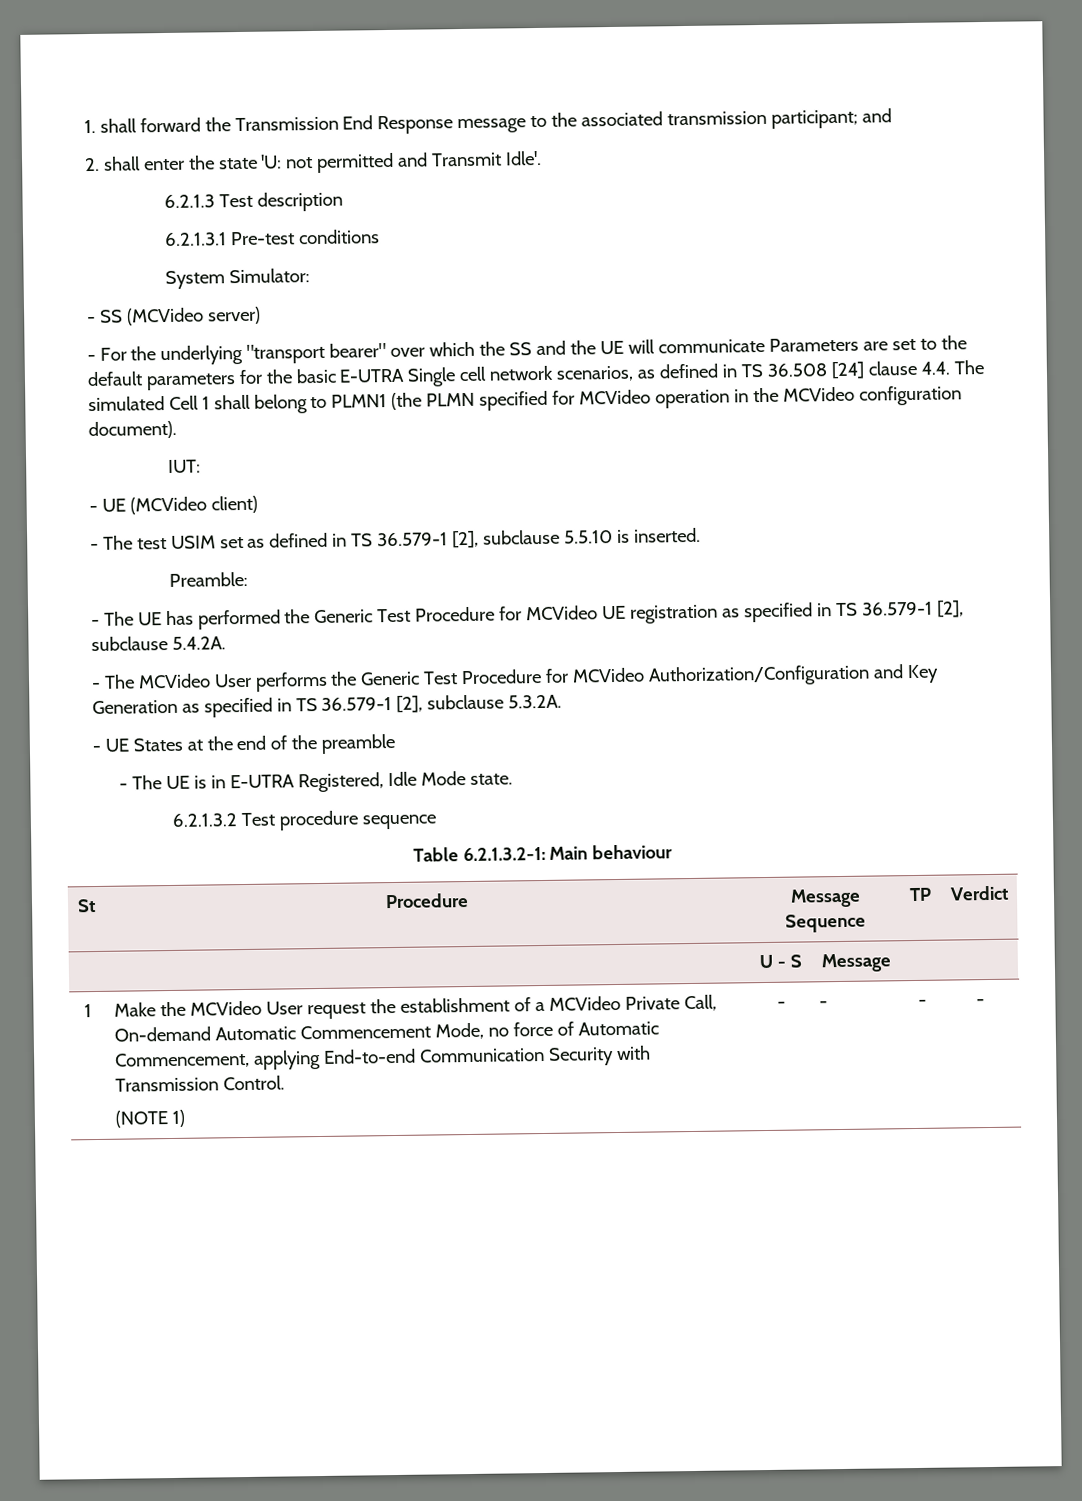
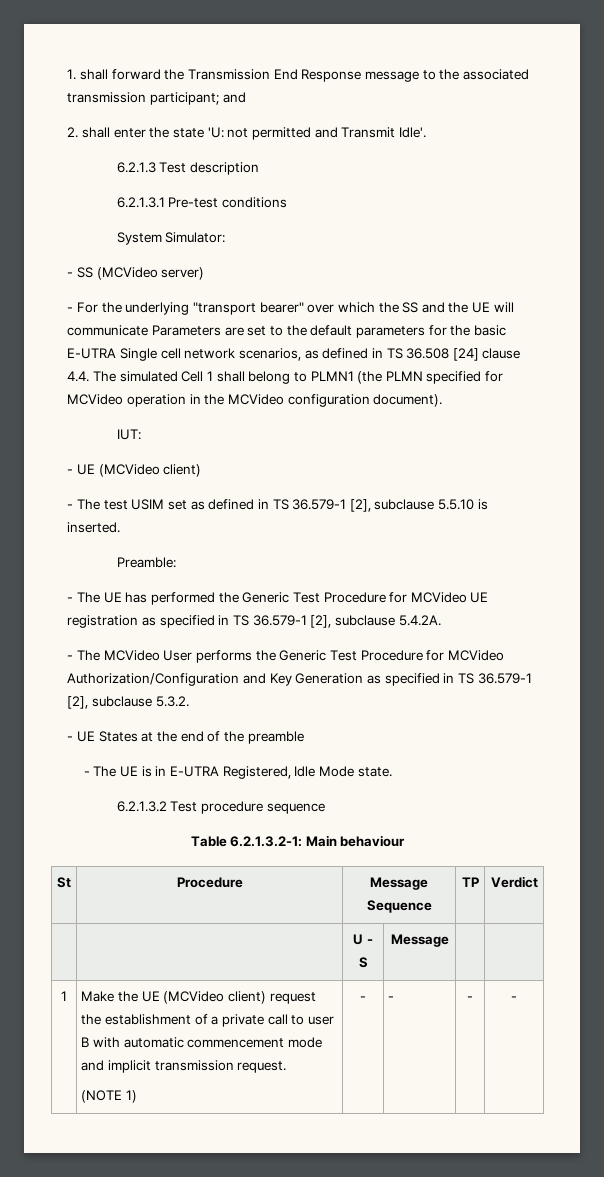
- - The MCVideo User performs the Generic Test Procedure for MCVideo Authorization/Configuration and Key Generation as specified in TS 36.579-1 [2], subclause 5.3.2A.
+ - The MCVideo User performs the Generic Test Procedure for MCVideo Authorization/Configuration and Key Generation as specified in TS 36.579-1 [2], subclause 5.3.2.
- 1 | Make the MCVideo User request the establishment of a MCVideo Private Call, On-demand Automatic Commencement Mode, no force of Automatic Commencement, applying End-to-end Communication Security with Transmission Control.
+ 1 | Make the UE (MCVideo client) request the establishment of a private call to user B with automatic commencement mode and implicit transmission request.

